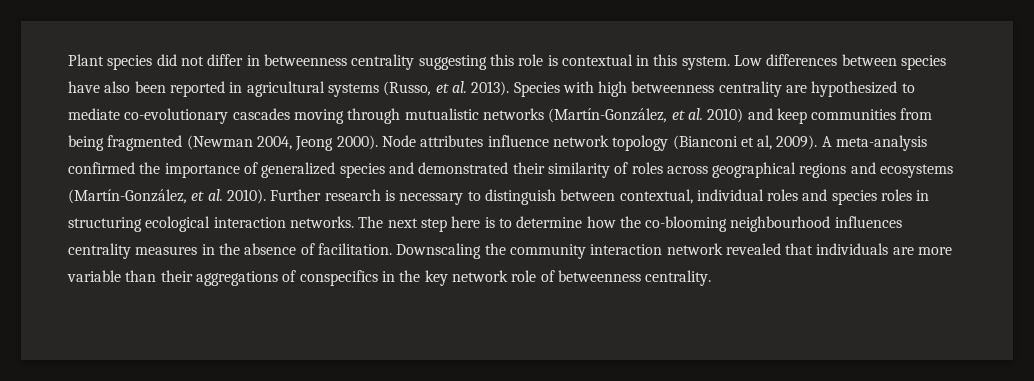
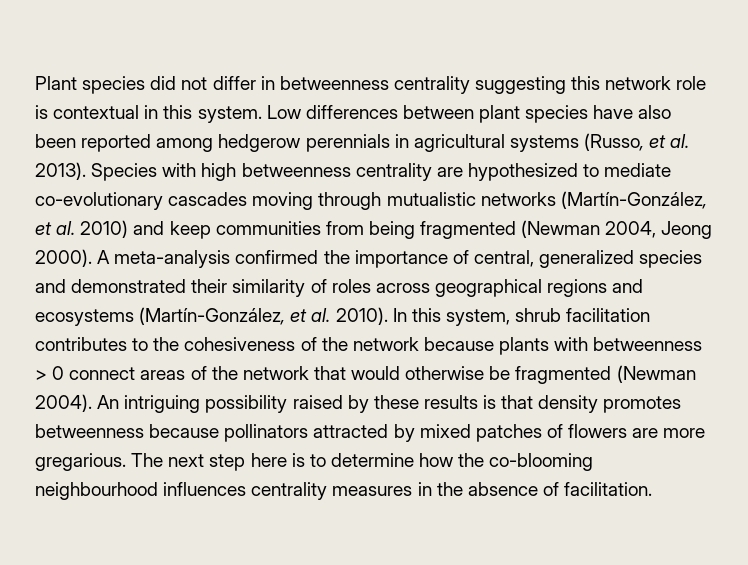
- Plant species did not differ in betweenness centrality suggesting this role is contextual in this system.
+ Plant species did not differ in betweenness centrality suggesting this network role is contextual in this system.
- Low differences between species have also been reported in agricultural systems (Russo, et al. 2013).
+ Low differences between plant species have also been reported among hedgerow perennials in agricultural systems (Russo, et al. 2013).
- Node attributes influence network topology (Bianconi et al, 2009).
- A meta-analysis confirmed the importance of generalized species and demonstrated their similarity of roles across geographical regions and ecosystems (Martín-González, et al. 2010).
+ A meta-analysis confirmed the importance of central, generalized species and demonstrated their similarity of roles across geographical regions and ecosystems (Martín-González, et al. 2010).
- Further research is necessary to distinguish between contextual, individual roles and species roles in structuring ecological interaction networks.
+ In this system, shrub facilitation contributes to the cohesiveness of the network because plants with betweenness > 0 connect areas of the network that would otherwise be fragmented (Newman 2004). An intriguing possibility raised by these results is that density promotes betweenness because pollinators attracted by mixed patches of flowers are more gregarious.
- Downscaling the community interaction network revealed that individuals are more variable than their aggregations of conspecifics in the key network role of betweenness centrality.

